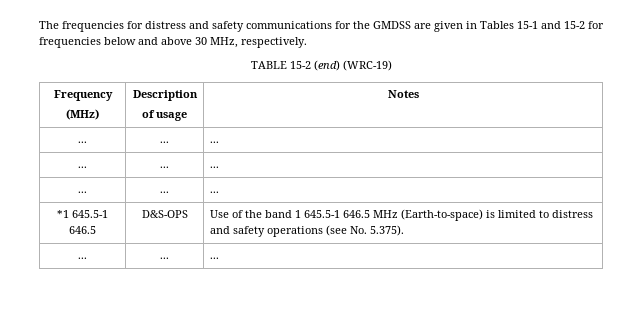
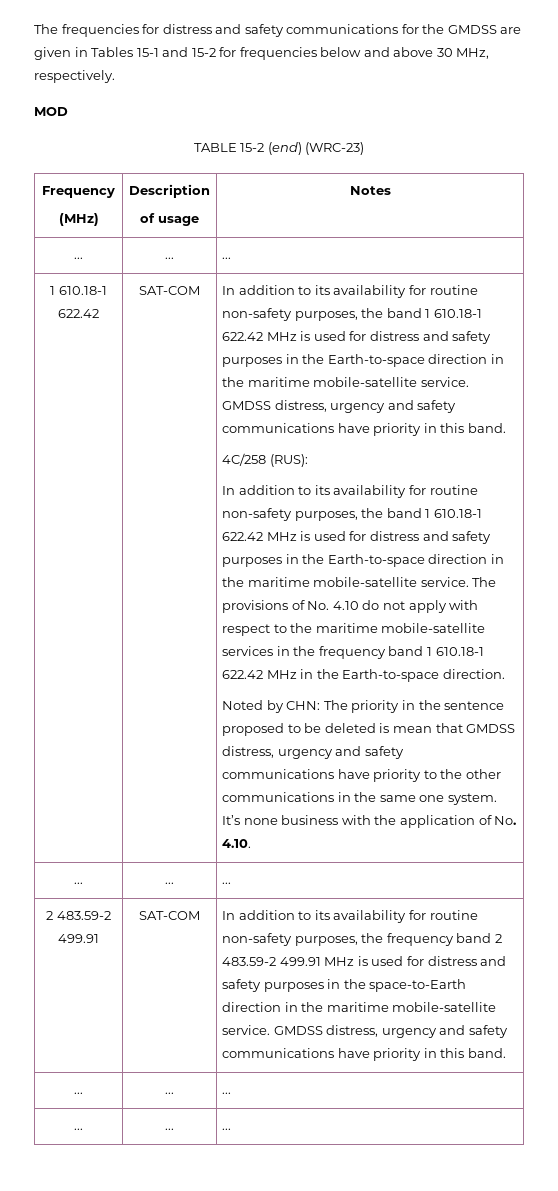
+ MOD
- TABLE 15-2 (end) (WRC-19)
+ TABLE 15-2 (end) (WRC-23)
  Frequency
  (MHz) | Description
  of usage | Notes
  ... | ... | ...
+ 1 610.18-1 622.42 | SAT-COM | In addition to its availability for routine non-safety purposes, the band 1 610.18-1 622.42 MHz is used for distress and safety purposes in the Earth-to-space direction in the maritime mobile-satellite service. GMDSS distress, urgency and safety communications have priority in this band.
+ 4C/258 (RUS):
+ In addition to its availability for routine non-safety purposes, the band 1 610.18-1 622.42 MHz is used for distress and safety purposes in the Earth-to-space direction in the maritime mobile-satellite service. The provisions of No. 4.10 do not apply with respect to the maritime mobile-satellite services in the frequency band 1 610.18-1 622.42 MHz in the Earth-to-space direction.
+ Noted by CHN: The priority in the sentence proposed to be deleted is mean that GMDSS distress, urgency and safety communications have priority to the other communications in the same one system. It’s none business with the application of No. 4.10.
  ... | ... | ...
+ 2 483.59-2 499.91 | SAT-COM | In addition to its availability for routine non-safety purposes, the frequency band 2 483.59-2 499.91 MHz is used for distress and safety purposes in the space-to-Earth direction in the maritime mobile-satellite service. GMDSS distress, urgency and safety communications have priority in this band.
  ... | ... | ...
- *1 645.5-1 646.5 | D&S-OPS | Use of the band 1 645.5-1 646.5 MHz (Earth-to-space) is limited to distress and safety operations (see No. 5.375).

